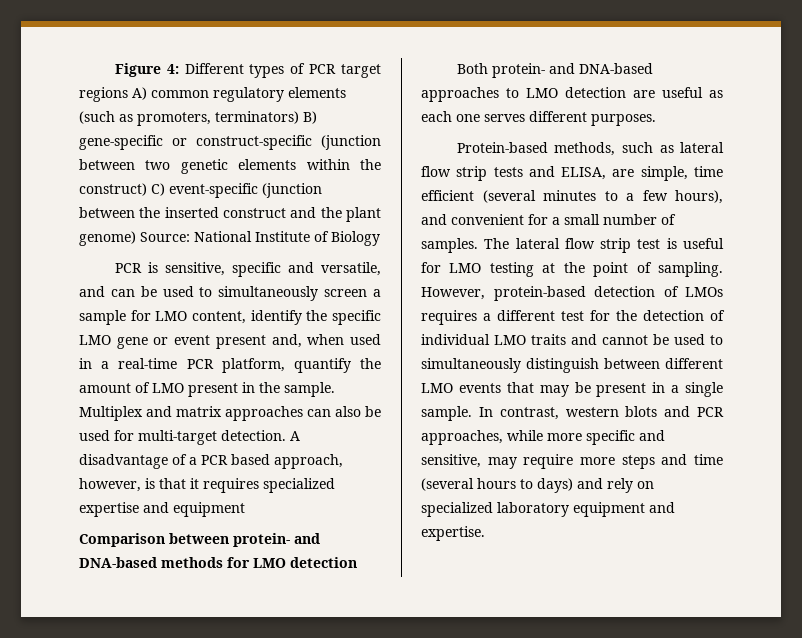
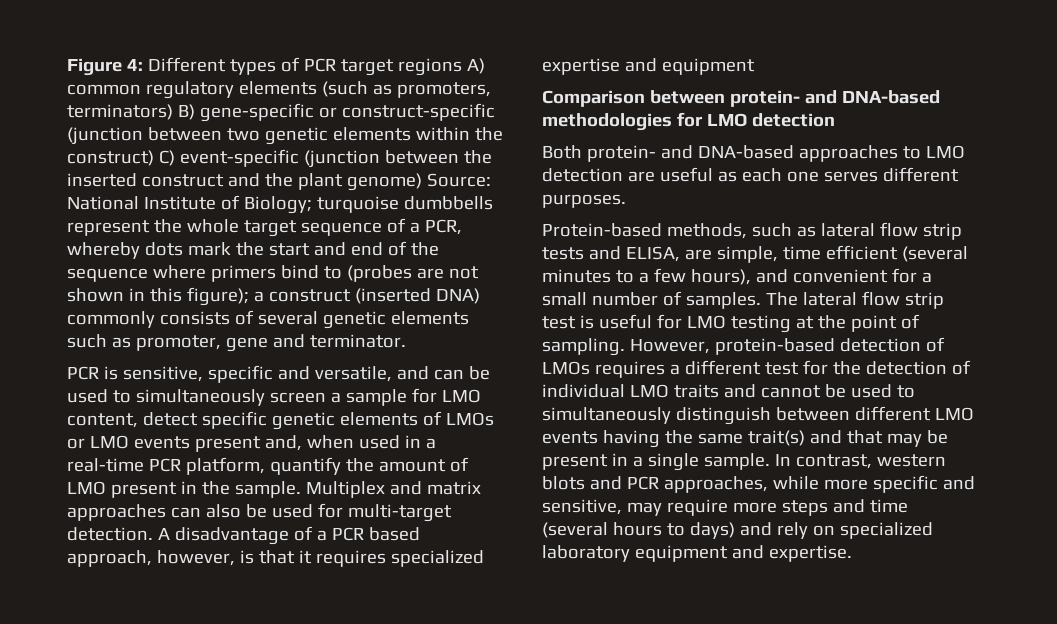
- Figure 4: Different types of PCR target regions A) common regulatory elements (such as promoters, terminators) B) gene-specific or construct-specific (junction between two genetic elements within the construct) C) event-specific (junction between the inserted construct and the plant genome) Source: National Institute of Biology
+ Figure 4: Different types of PCR target regions A) common regulatory elements (such as promoters, terminators) B) gene-specific or construct-specific (junction between two genetic elements within the construct) C) event-specific (junction between the inserted construct and the plant genome) Source: National Institute of Biology; turquoise dumbbells represent the whole target sequence of a PCR, whereby dots mark the start and end of the sequence where primers bind to (probes are not shown in this figure); a construct (inserted DNA) commonly consists of several genetic elements such as promoter, gene and terminator.
- PCR is sensitive, specific and versatile, and can be used to simultaneously screen a sample for LMO content, identify the specific LMO gene or event present and, when used in a real-time PCR platform, quantify the amount of LMO present in the sample.
+ PCR is sensitive, specific and versatile, and can be used to simultaneously screen a sample for LMO content, detect specific genetic elements of LMOs or LMO events present and, when used in a real-time PCR platform, quantify the amount of LMO present in the sample.
- Comparison between protein- and DNA-based methods for LMO detection
+ Comparison between protein- and DNA-based methodologies for LMO detection
- However, protein-based detection of LMOs requires a different test for the detection of individual LMO traits and cannot be used to simultaneously distinguish between different LMO events that may be present in a single sample.
+ However, protein-based detection of LMOs requires a different test for the detection of individual LMO traits and cannot be used to simultaneously distinguish between different LMO events having the same trait(s) and that may be present in a single sample.

